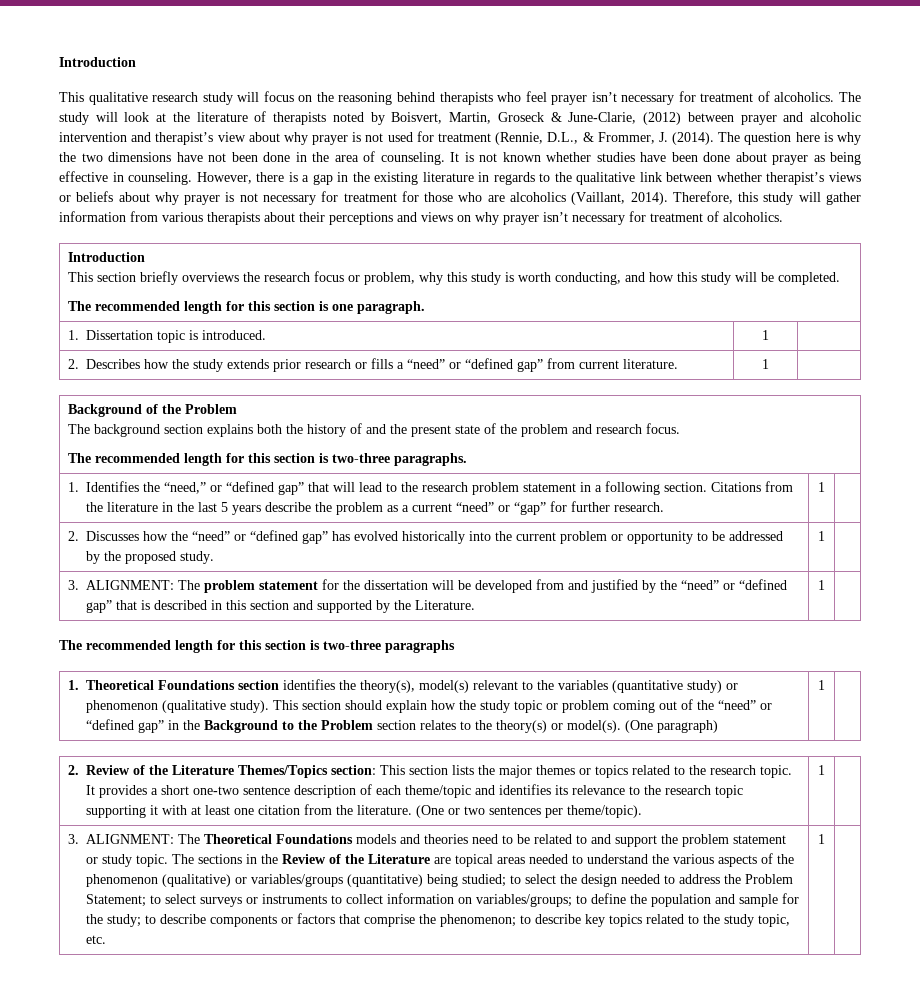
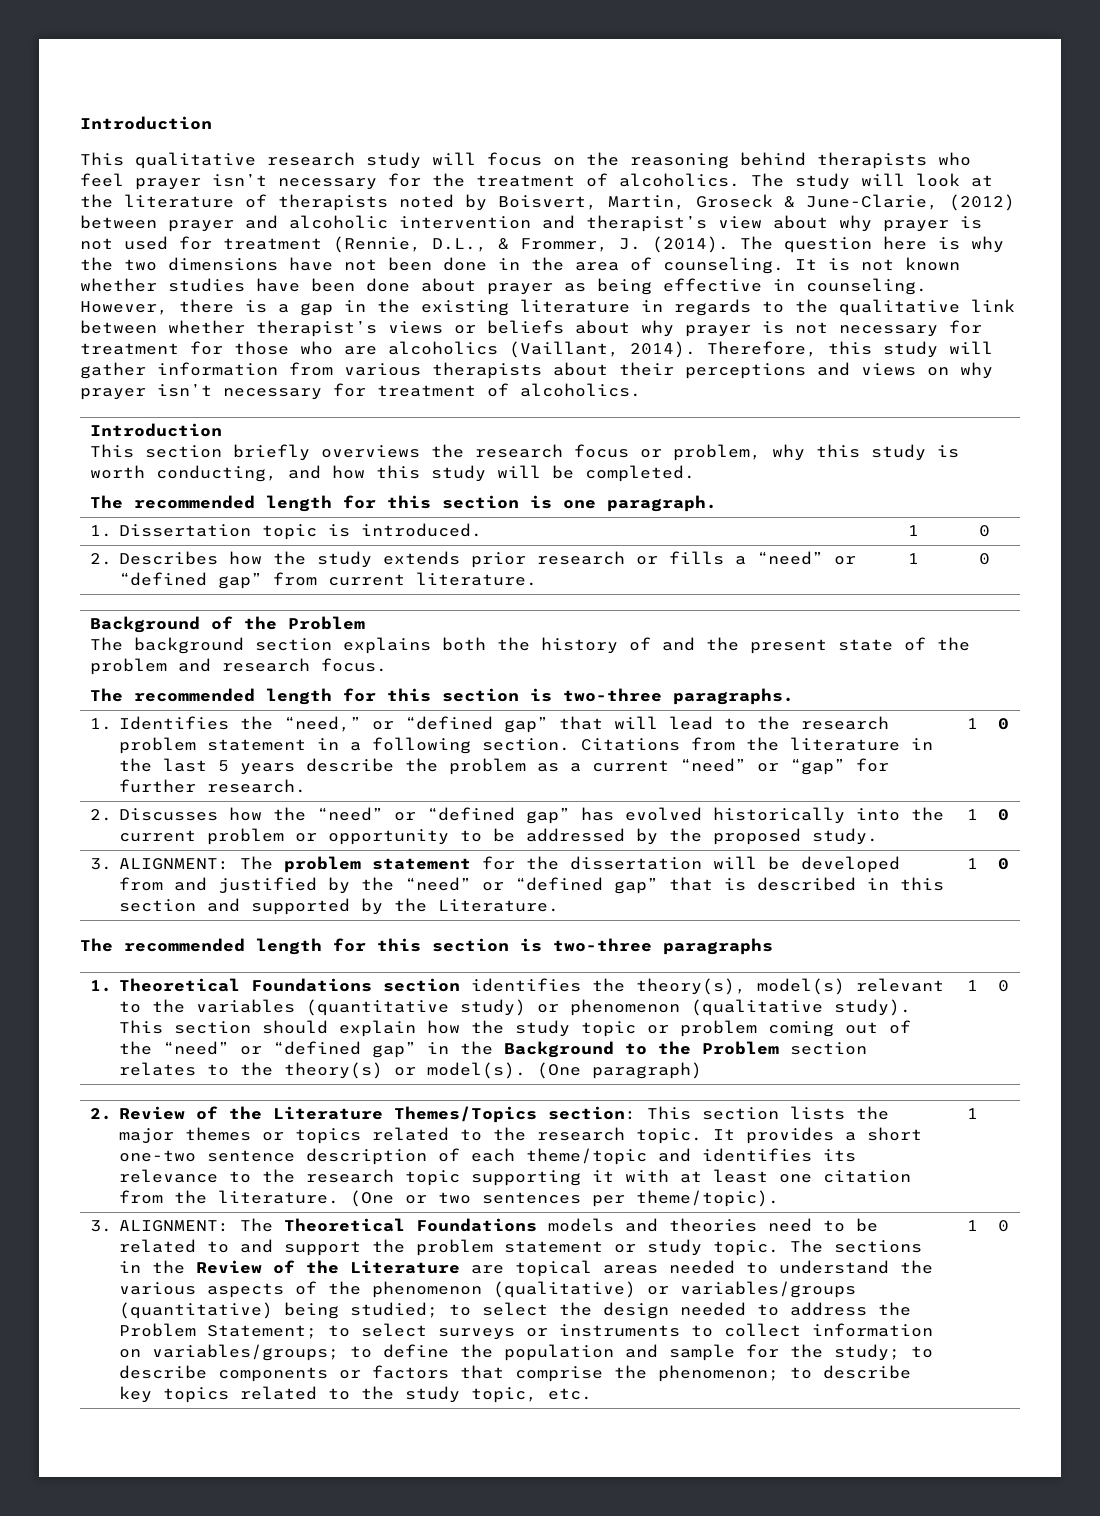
- This qualitative research study will focus on the reasoning behind therapists who feel prayer isn’t necessary for treatment of alcoholics.
+ This qualitative research study will focus on the reasoning behind therapists who feel prayer isn’t necessary for the treatment of alcoholics.
- 1. Dissertation topic is introduced. | 1 |
+ 1. Dissertation topic is introduced. | 1 | 0
- 2. Describes how the study extends prior research or fills a “need” or “defined gap” from current literature. | 1 |
+ 2. Describes how the study extends prior research or fills a “need” or “defined gap” from current literature. | 1 | 0
- Citations from the literature in the last 5 years describe the problem as a current “need” or “gap” for further research. | 1
+ Citations from the literature in the last 5 years describe the problem as a current “need” or “gap” for further research. | 1 | 0
- 2. Discusses how the “need” or “defined gap” has evolved historically into the current problem or opportunity to be addressed by the proposed study. | 1 |
+ 2. Discusses how the “need” or “defined gap” has evolved historically into the current problem or opportunity to be addressed by the proposed study. | 1 | 0
- 3. ALIGNMENT: The problem statement for the dissertation will be developed from and justified by the “need” or “defined gap” that is described in this section and supported by the Literature. | 1 |
+ 3. ALIGNMENT: The problem statement for the dissertation will be developed from and justified by the “need” or “defined gap” that is described in this section and supported by the Literature. | 1 | 0
- (One paragraph) | 1
+ (One paragraph) | 1 | 0
- to describe key topics related to the study topic, etc. | 1
+ to describe key topics related to the study topic, etc. | 1 | 0

